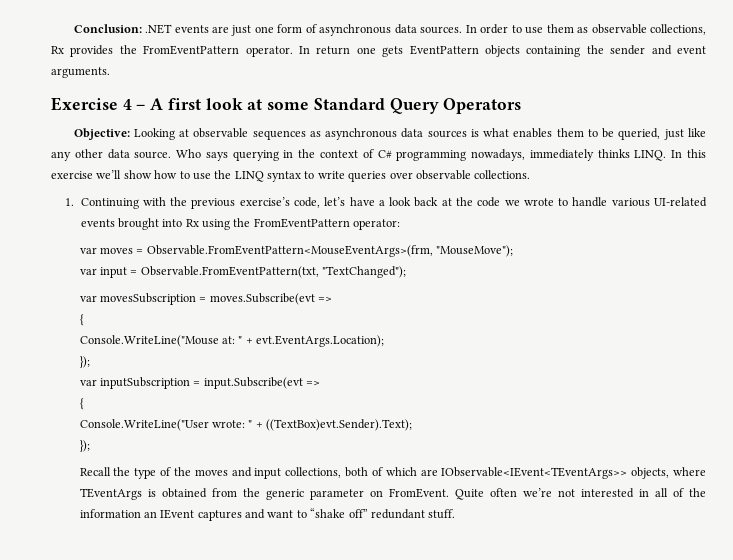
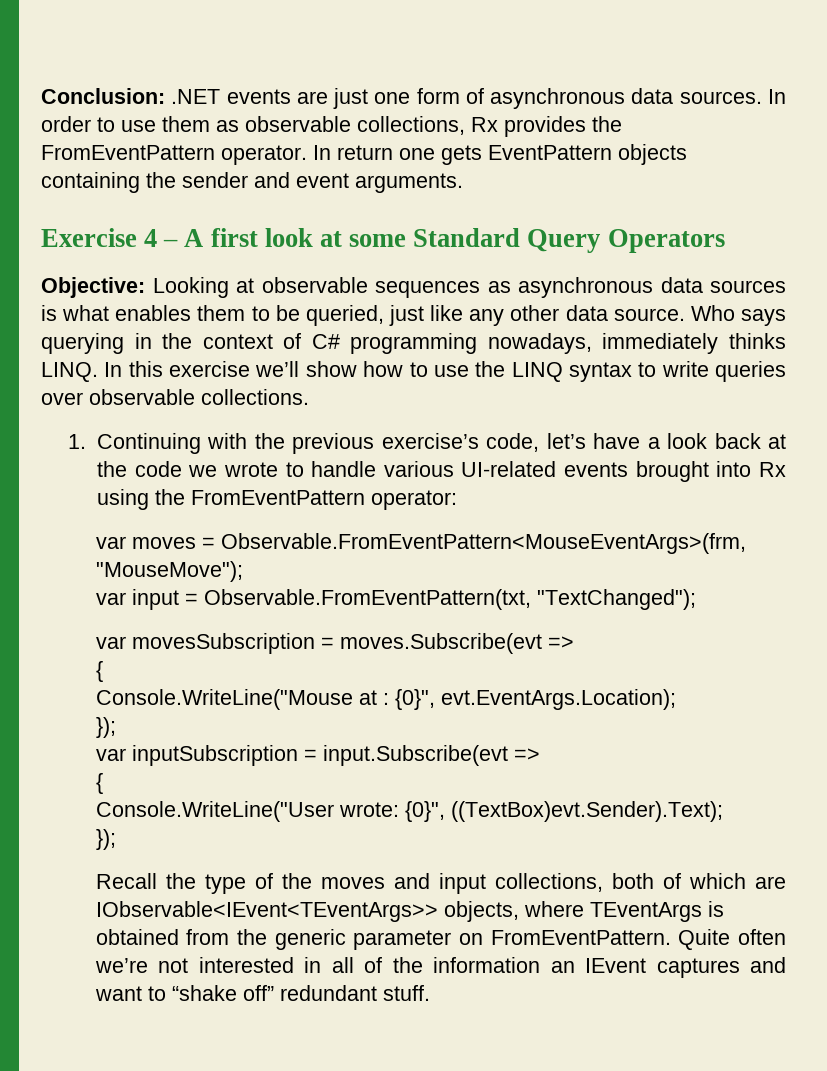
- Console.WriteLine("Mouse at: " + evt.EventArgs.Location);
+ Console.WriteLine("Mouse at : {0}", evt.EventArgs.Location);
- Console.WriteLine("User wrote: " + ((TextBox)evt.Sender).Text);
+ Console.WriteLine("User wrote: {0}", ((TextBox)evt.Sender).Text);
- Recall the type of the moves and input collections, both of which are IObservable<IEvent<TEventArgs>> objects, where TEventArgs is obtained from the generic parameter on FromEvent.
+ Recall the type of the moves and input collections, both of which are IObservable<IEvent<TEventArgs>> objects, where TEventArgs is obtained from the generic parameter on FromEventPattern.

